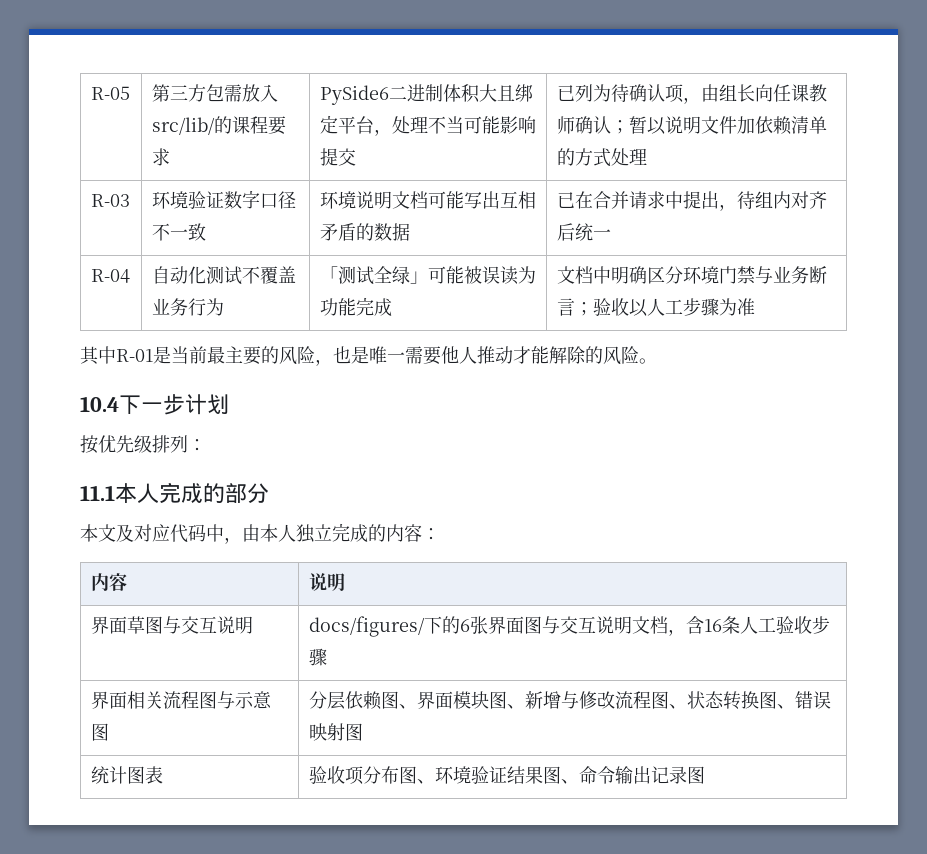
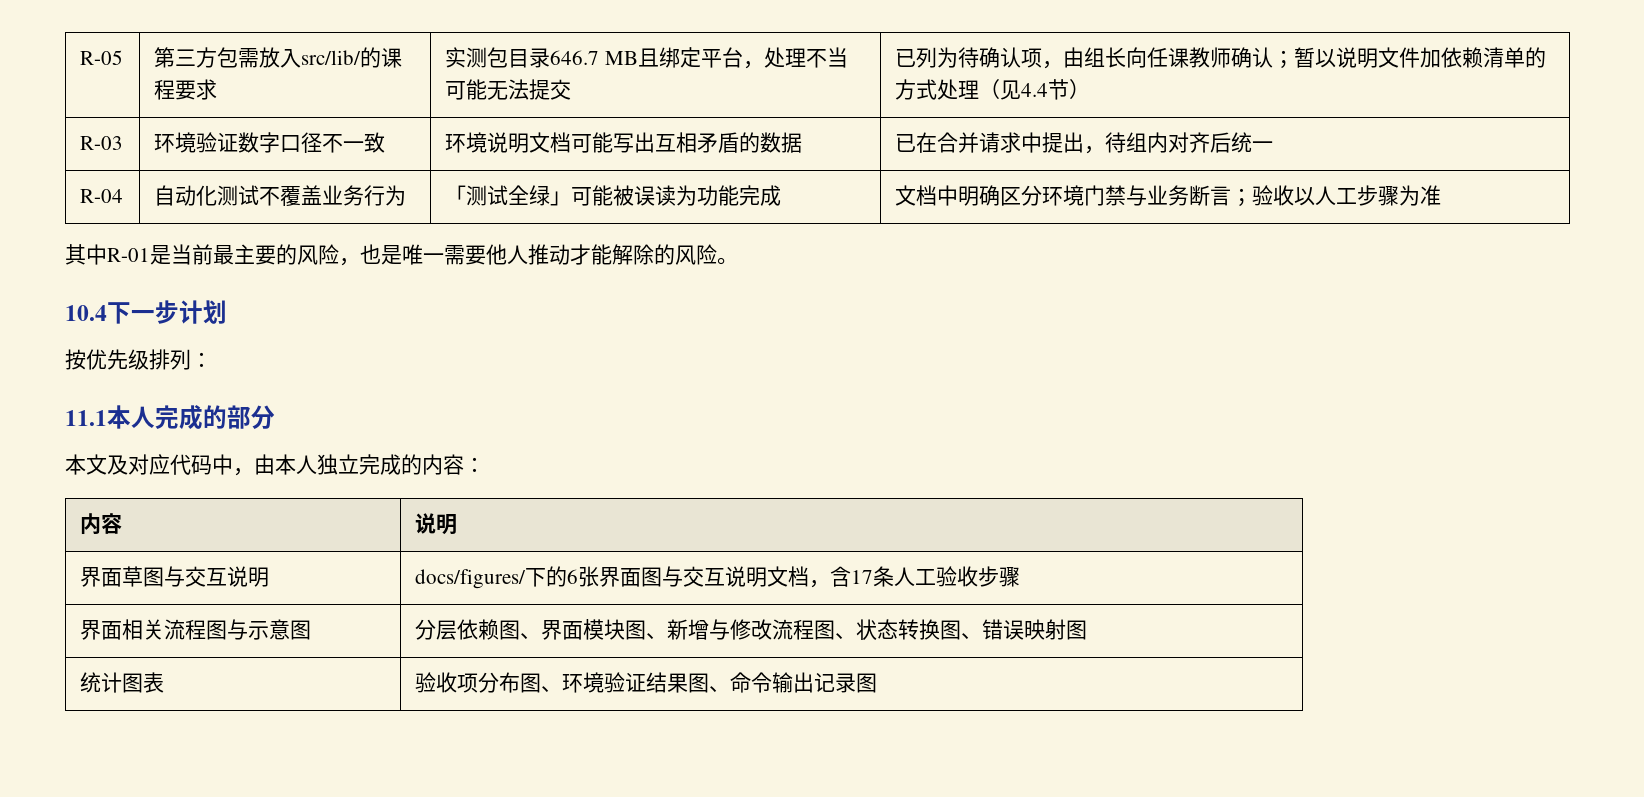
- PySide6二进制体积大且绑定平台，处理不当可能影响提交
+ 实测包目录646.7 MB且绑定平台，处理不当可能无法提交
- 已列为待确认项，由组长向任课教师确认；暂以说明文件加依赖清单的方式处理
+ 已列为待确认项，由组长向任课教师确认；暂以说明文件加依赖清单的方式处理（见4.4节）
- 界面草图与交互说明 | docs/figures/下的6张界面图与交互说明文档，含16条人工验收步骤
+ 界面草图与交互说明 | docs/figures/下的6张界面图与交互说明文档，含17条人工验收步骤

